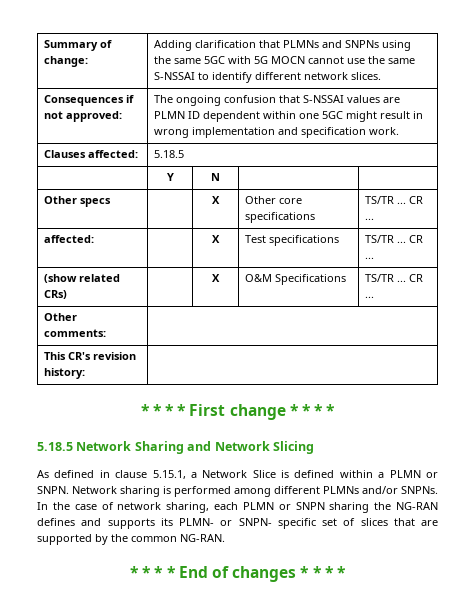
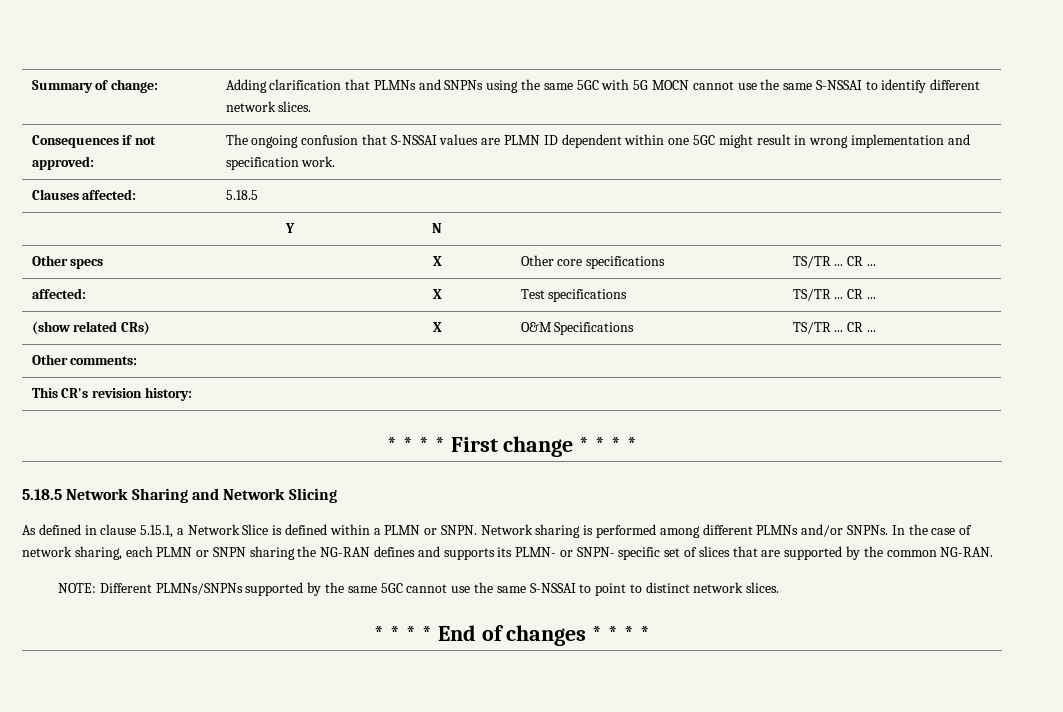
+ NOTE: Different PLMNs/SNPNs supported by the same 5GC cannot use the same S-NSSAI to point to distinct network slices.

